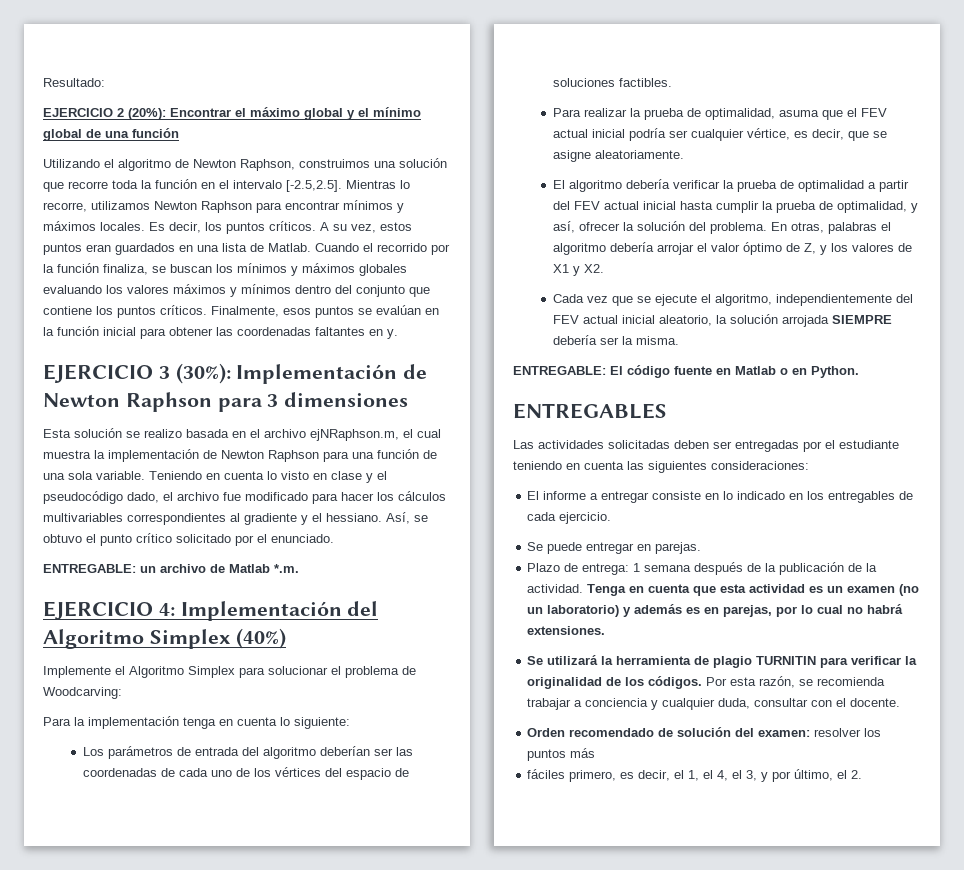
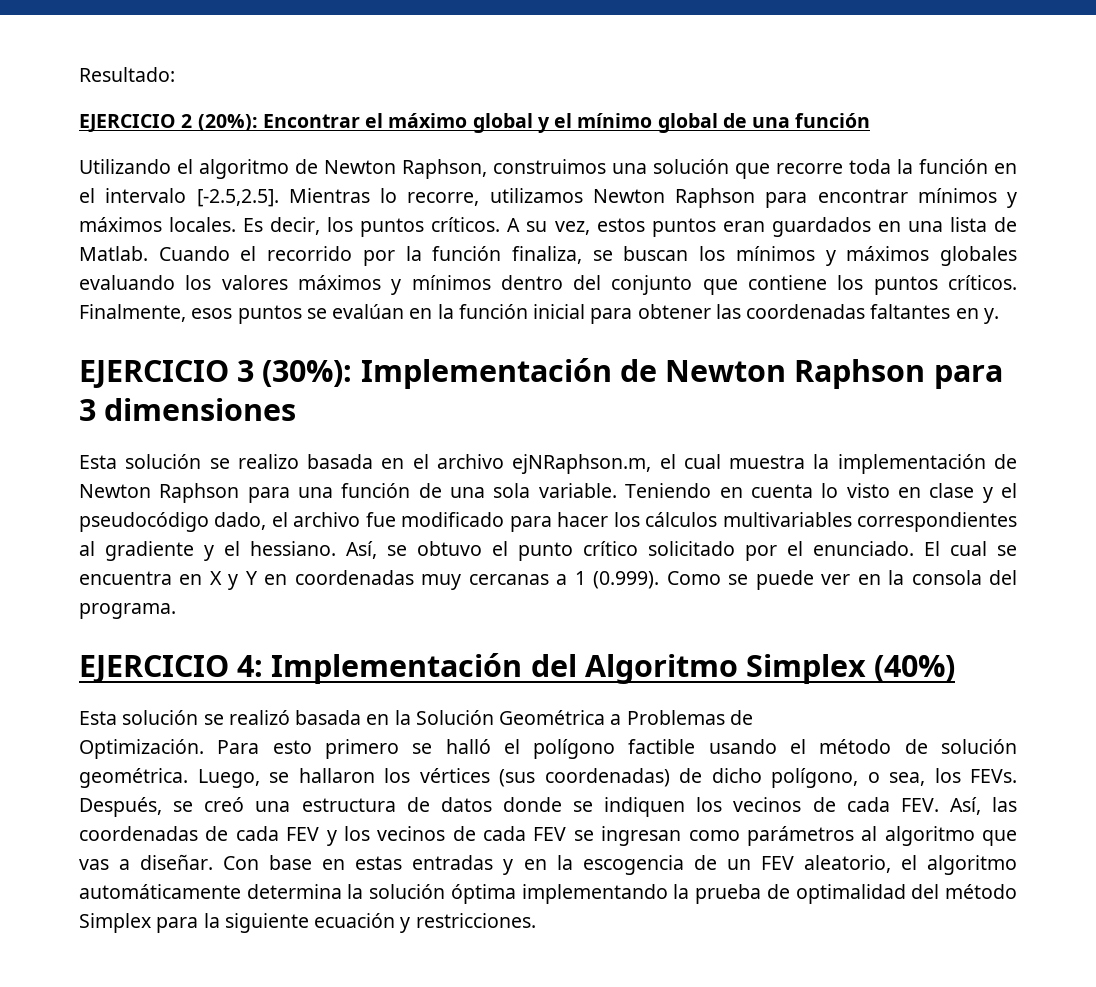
- Así, se obtuvo el punto crítico solicitado por el enunciado.
- ENTREGABLE: un archivo de Matlab *.m.
+ Así, se obtuvo el punto crítico solicitado por el enunciado. El cual se encuentra en X y Y en coordenadas muy cercanas a 1 (0.999). Como se puede ver en la consola del programa.
- Implemente el Algoritmo Simplex para solucionar el problema de Woodcarving:
- Para la implementación tenga en cuenta lo siguiente:
- Los parámetros de entrada del algoritmo deberían ser las coordenadas de cada uno de los vértices del espacio de soluciones factibles.
- Para realizar la prueba de optimalidad, asuma que el FEV actual inicial podría ser cualquier vértice, es decir, que se asigne aleatoriamente.
- El algoritmo debería verificar la prueba de optimalidad a partir del FEV actual inicial hasta cumplir la prueba de optimalidad, y así, ofrecer la solución del problema. En otras, palabras el algoritmo debería arrojar el valor óptimo de Z, y los valores de X1 y X2.
- Cada vez que se ejecute el algoritmo, independientemente del FEV actual inicial aleatorio, la solución arrojada SIEMPRE debería ser la misma.
- ENTREGABLE: El código fuente en Matlab o en Python.
- ENTREGABLES
- Las actividades solicitadas deben ser entregadas por el estudiante teniendo en cuenta las siguientes consideraciones:
- El informe a entregar consiste en lo indicado en los entregables de cada ejercicio.
- Se puede entregar en parejas.
- Plazo de entrega: 1 semana después de la publicación de la actividad. Tenga en cuenta que esta actividad es un examen (no un laboratorio) y además es en parejas, por lo cual no habrá extensiones.
- Se utilizará la herramienta de plagio TURNITIN para verificar la originalidad de los códigos. Por esta razón, se recomienda trabajar a conciencia y cualquier duda, consultar con el docente.
- Orden recomendado de solución del examen: resolver los puntos más
- fáciles primero, es decir, el 1, el 4, el 3, y por último, el 2.
+ Esta solución se realizó basada en la Solución Geométrica a Problemas de
+ Optimización. Para esto primero se halló el polígono factible usando el método de solución geométrica. Luego, se hallaron los vértices (sus coordenadas) de dicho polígono, o sea, los FEVs. Después, se creó una estructura de datos donde se indiquen los vecinos de cada FEV. Así, las coordenadas de cada FEV y los vecinos de cada FEV se ingresan como parámetros al algoritmo que vas a diseñar. Con base en estas entradas y en la escogencia de un FEV aleatorio, el algoritmo automáticamente determina la solución óptima implementando la prueba de optimalidad del método Simplex para la siguiente ecuación y restricciones.

